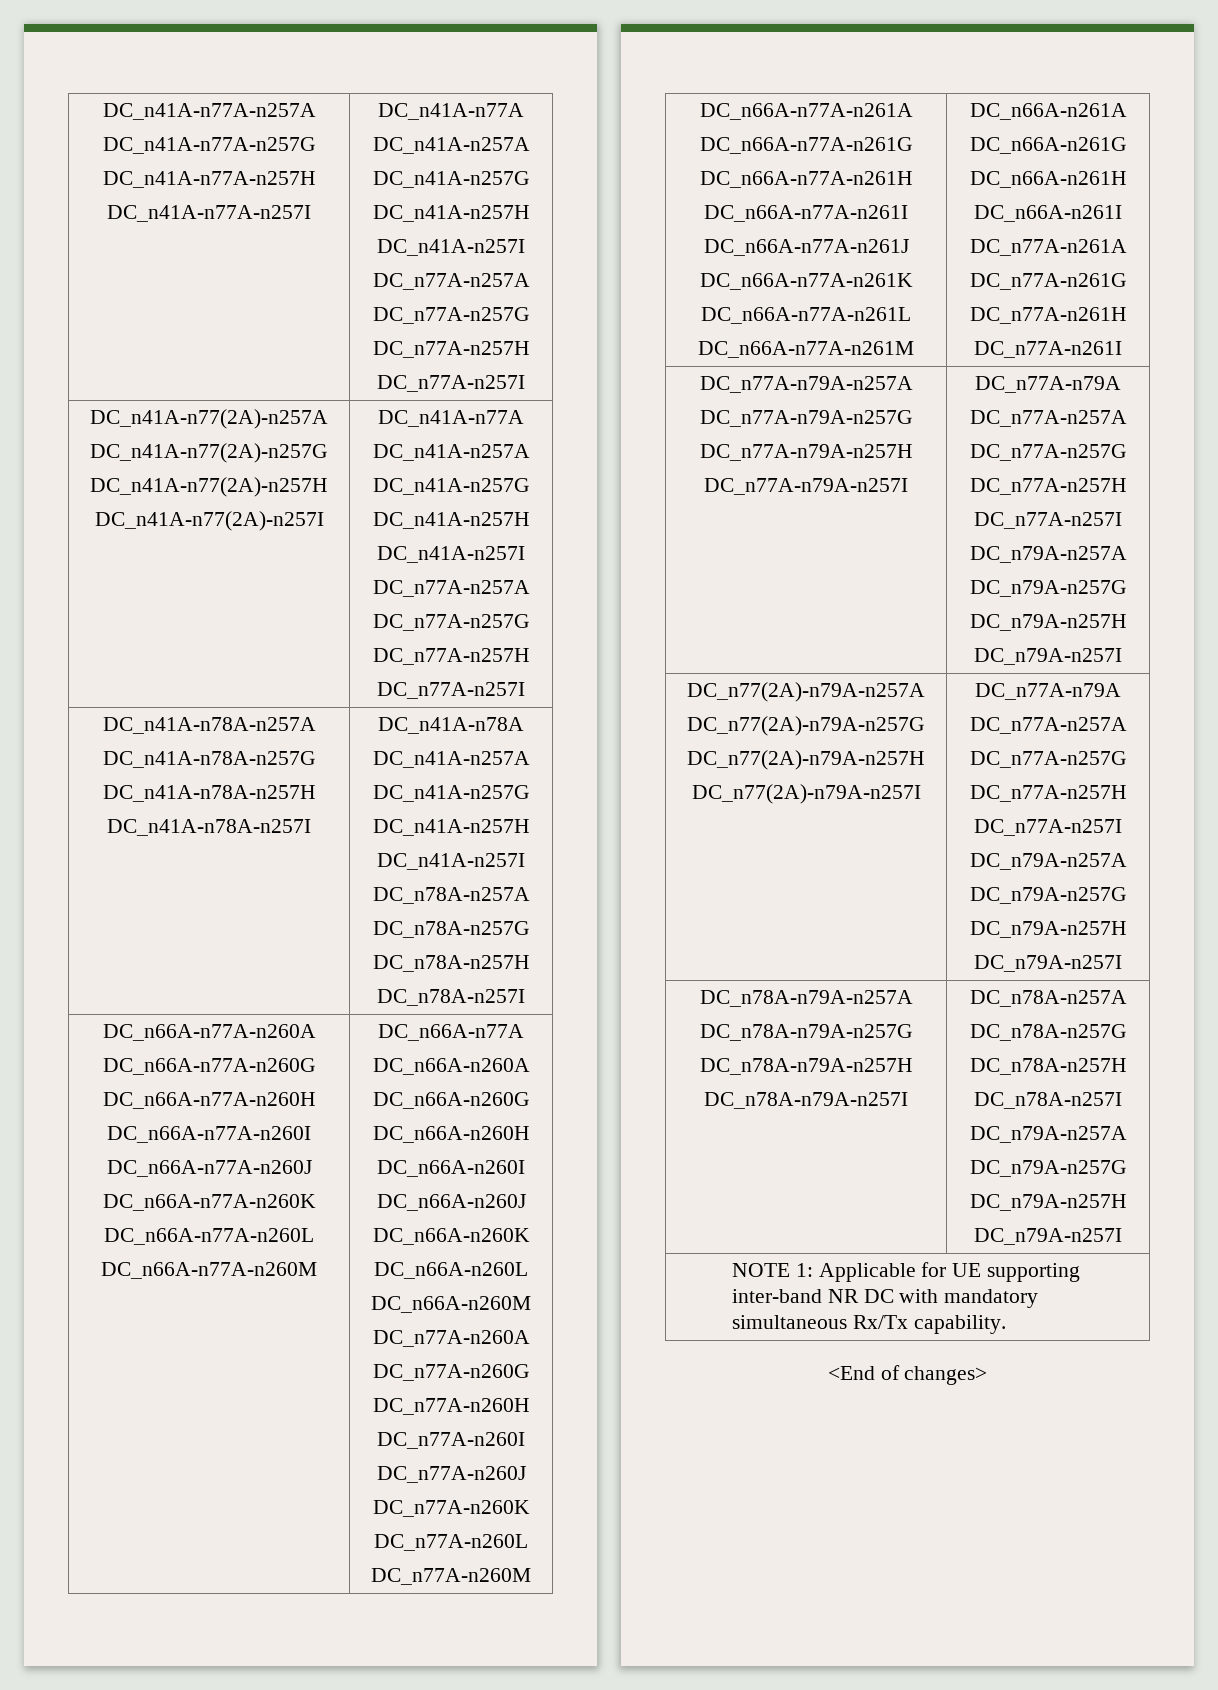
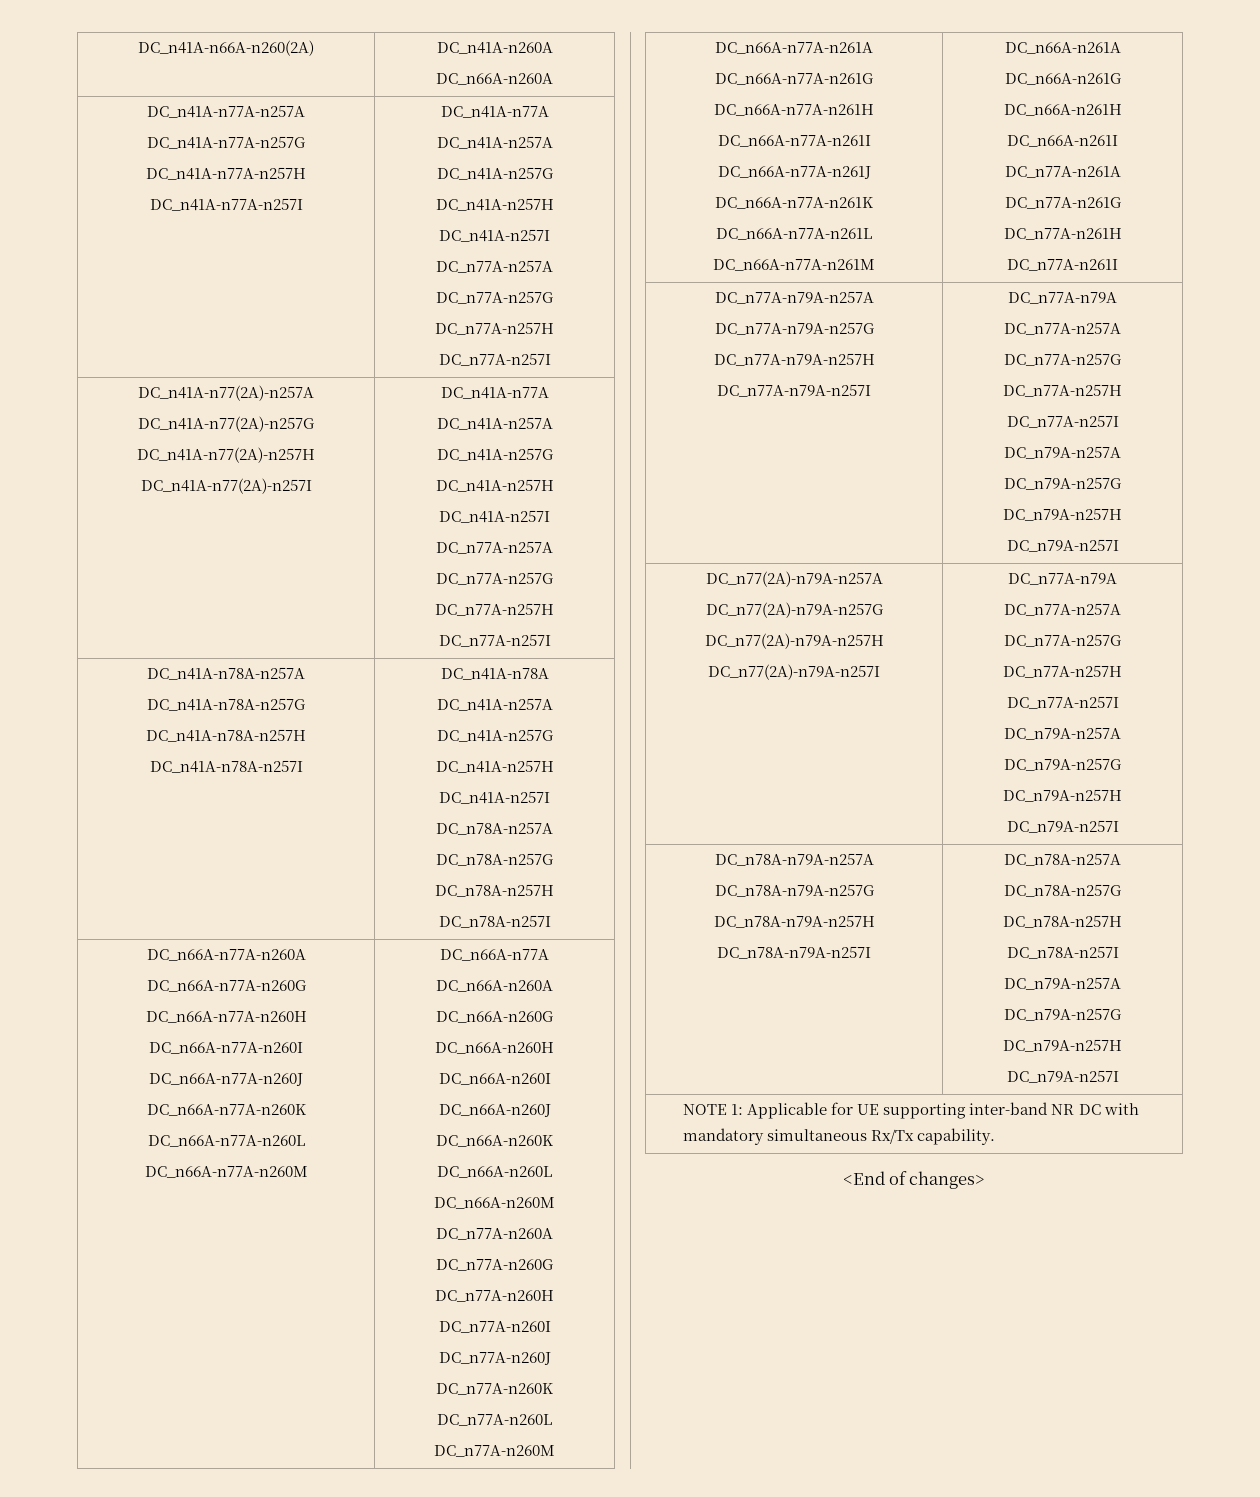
+ DC_n41A-n66A-n260(2A) | DC_n41A-n260A
+ DC_n66A-n260A

